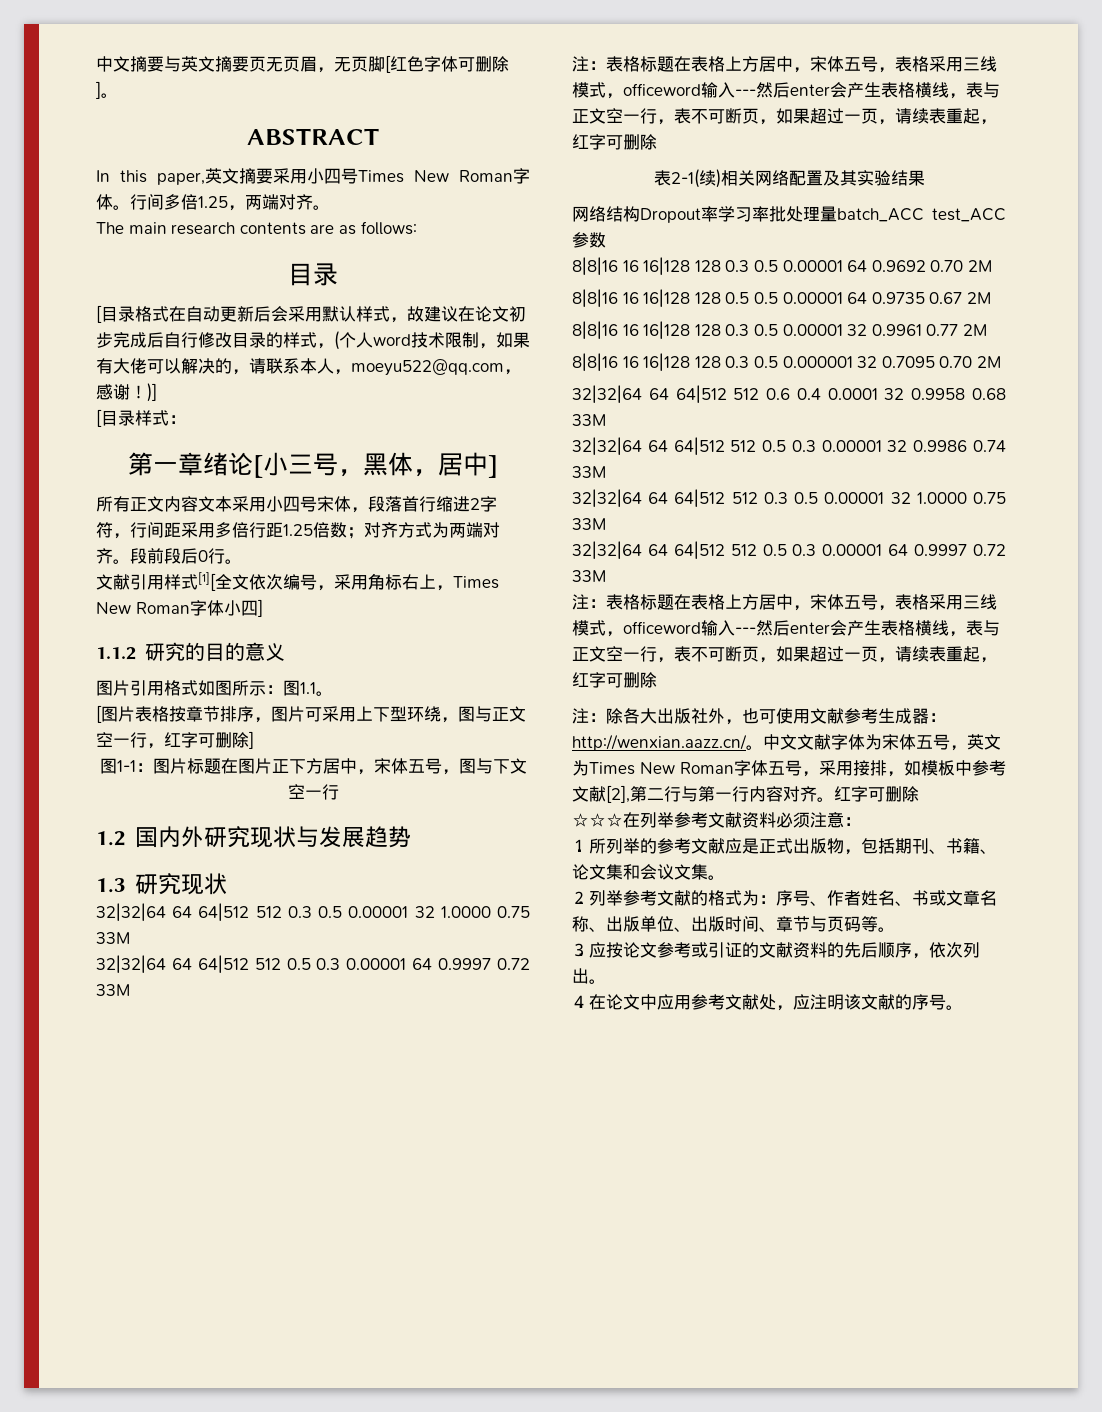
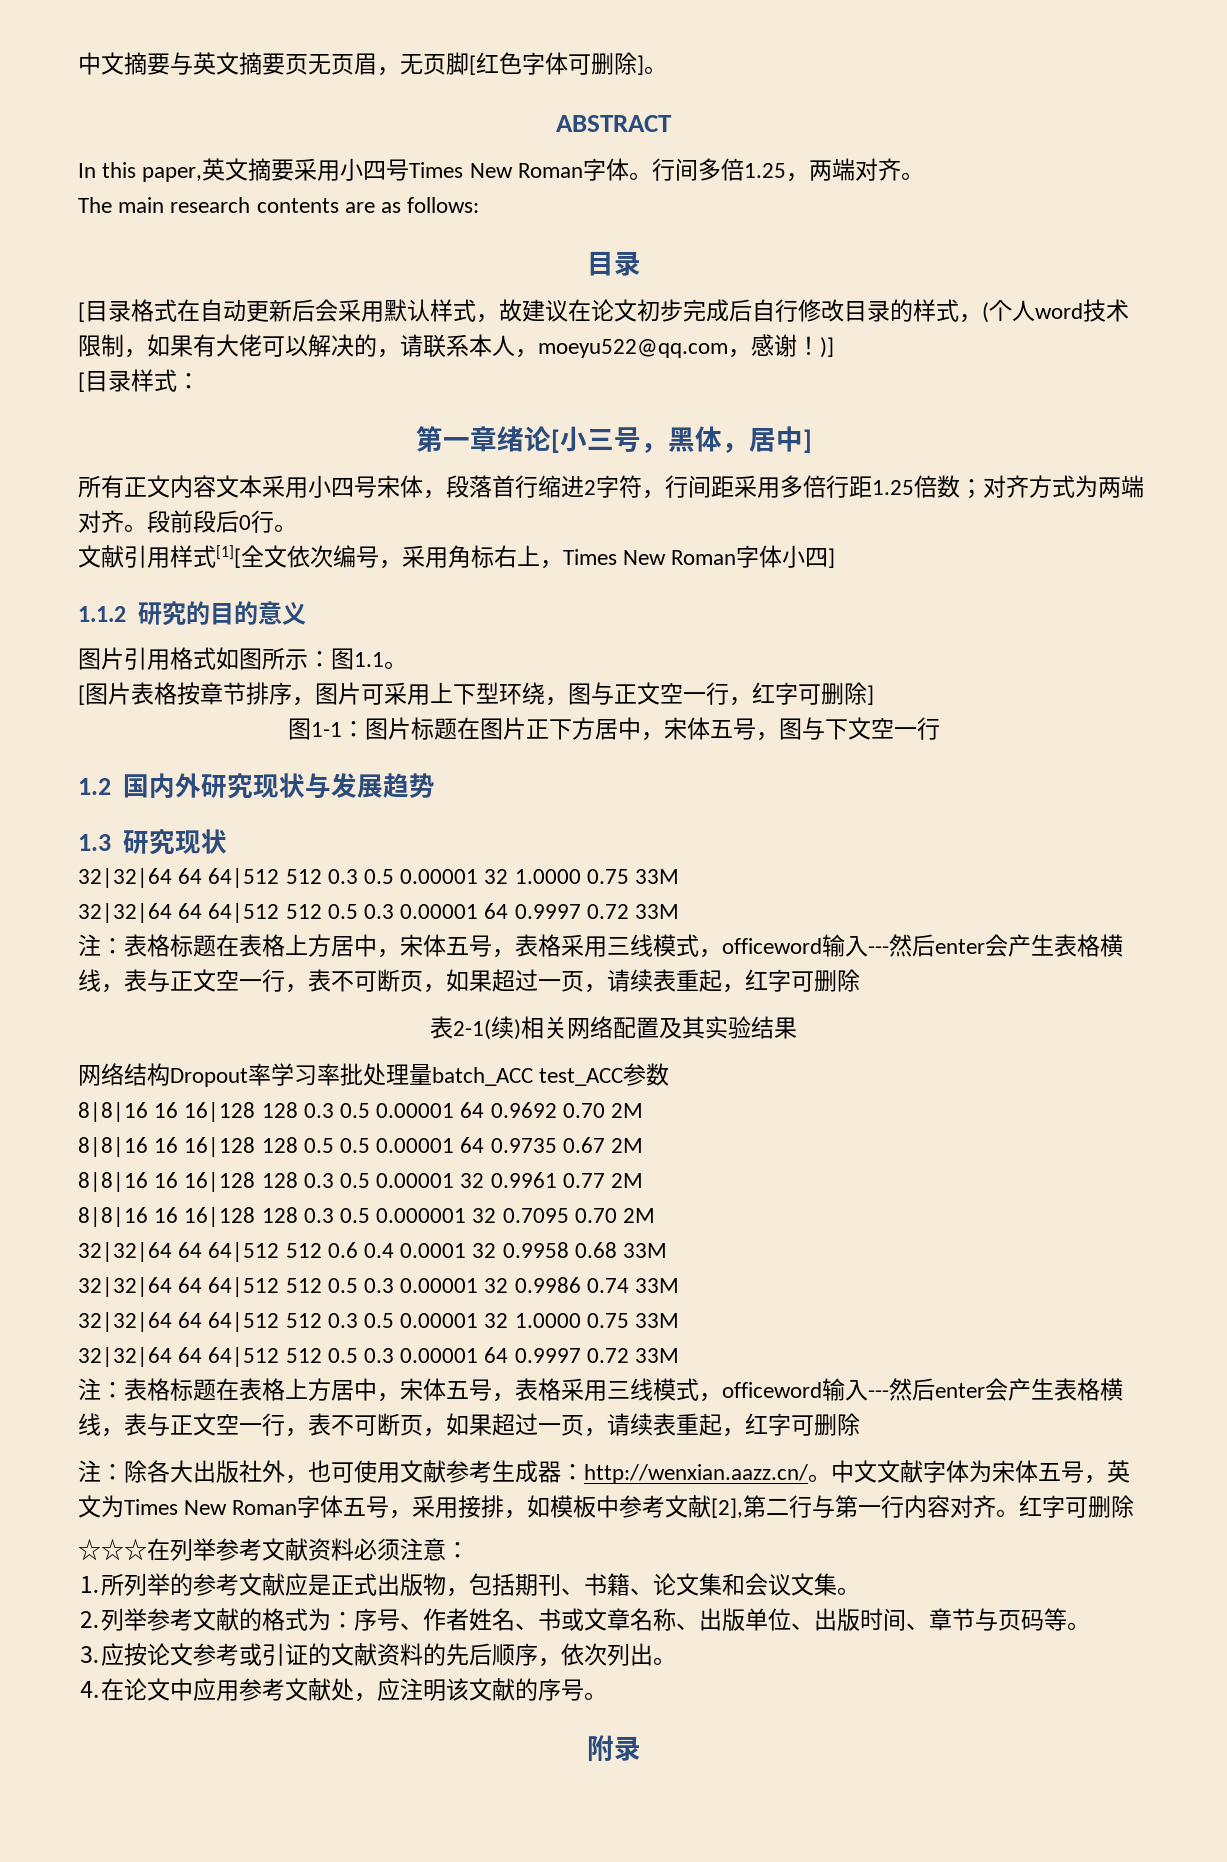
+ 附录

